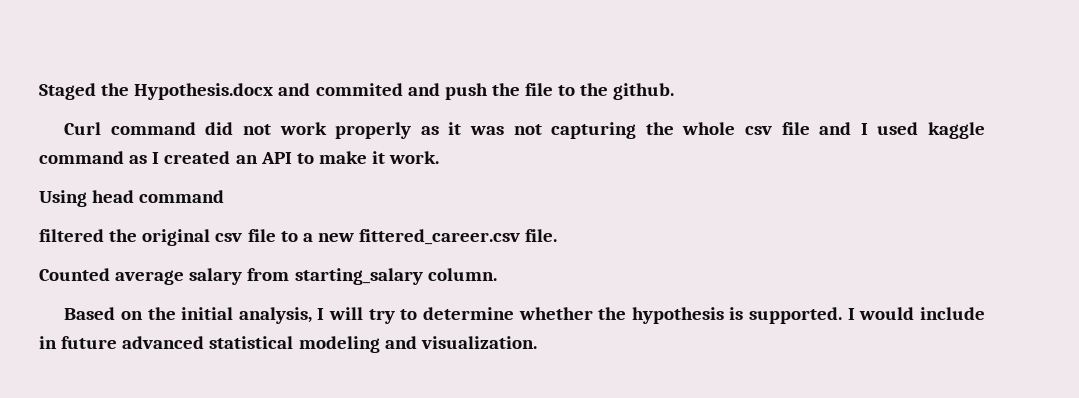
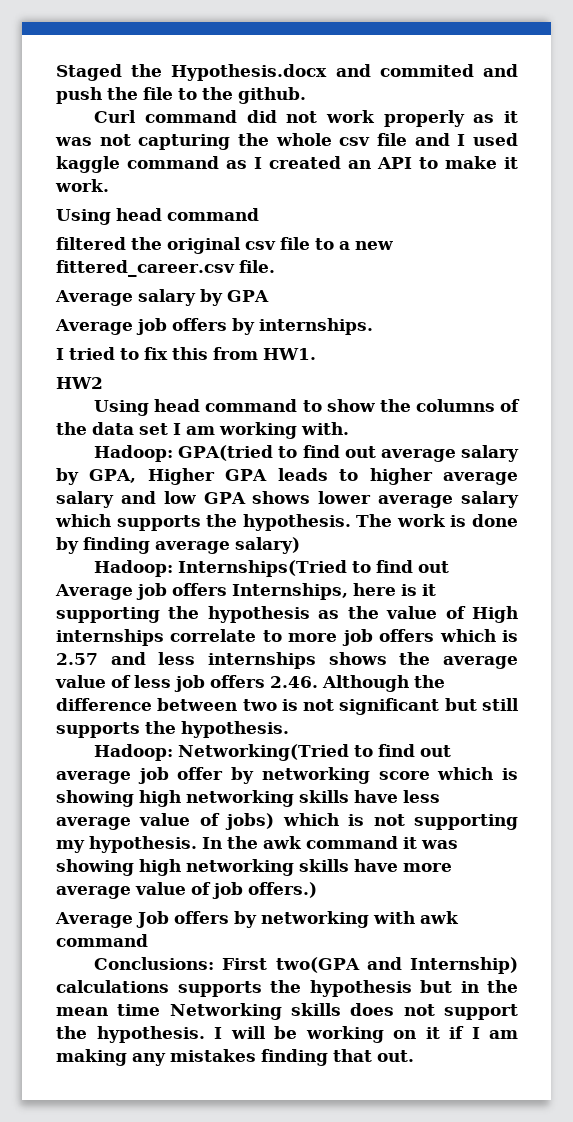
- Counted average salary from starting_salary column.
- Based on the initial analysis, I will try to determine whether the hypothesis is supported. I would include in future advanced statistical modeling and visualization.
+ Average salary by GPA
+ Average job offers by internships.
+ I tried to fix this from HW1.
+ HW2
+ Using head command to show the columns of the data set I am working with.
+ Hadoop: GPA(tried to find out average salary by GPA, Higher GPA leads to higher average salary and low GPA shows lower average salary which supports the hypothesis. The work is done by finding average salary)
+ Hadoop: Internships(Tried to find out Average job offers Internships, here is it supporting the hypothesis as the value of High internships correlate to more job offers which is 2.57 and less internships shows the average value of less job offers 2.46. Although the difference between two is not significant but still supports the hypothesis.
+ Hadoop: Networking(Tried to find out average job offer by networking score which is showing high networking skills have less average value of jobs) which is not supporting my hypothesis. In the awk command it was showing high networking skills have more average value of job offers.)
+ Average Job offers by networking with awk command
+ Conclusions: First two(GPA and Internship) calculations supports the hypothesis but in the mean time Networking skills does not support the hypothesis. I will be working on it if I am making any mistakes finding that out.

